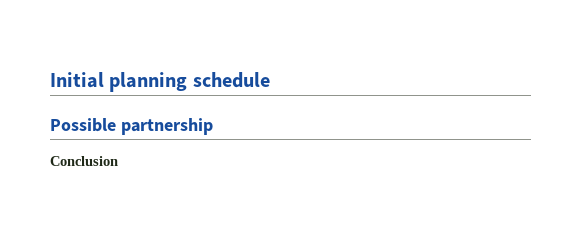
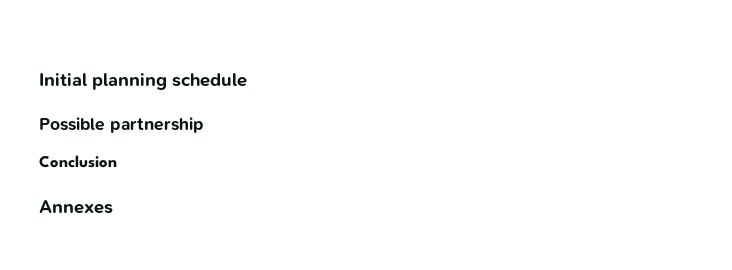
+ Annexes

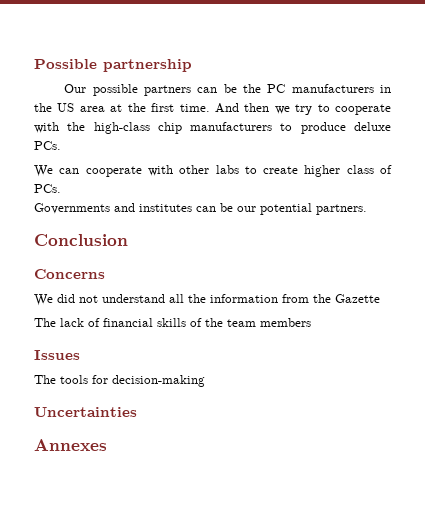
- Initial planning schedule
+ Our possible partners can be the PC manufacturers in the US area at the first time. And then we try to cooperate with the high-class chip manufacturers to produce deluxe PCs.
+ We can cooperate with other labs to create higher class of PCs.
+ Governments and institutes can be our potential partners.
  Conclusion
+ Concerns
+ We did not understand all the information from the Gazette
+ The lack of financial skills of the team members
+ Issues
+ The tools for decision-making
+ Uncertainties

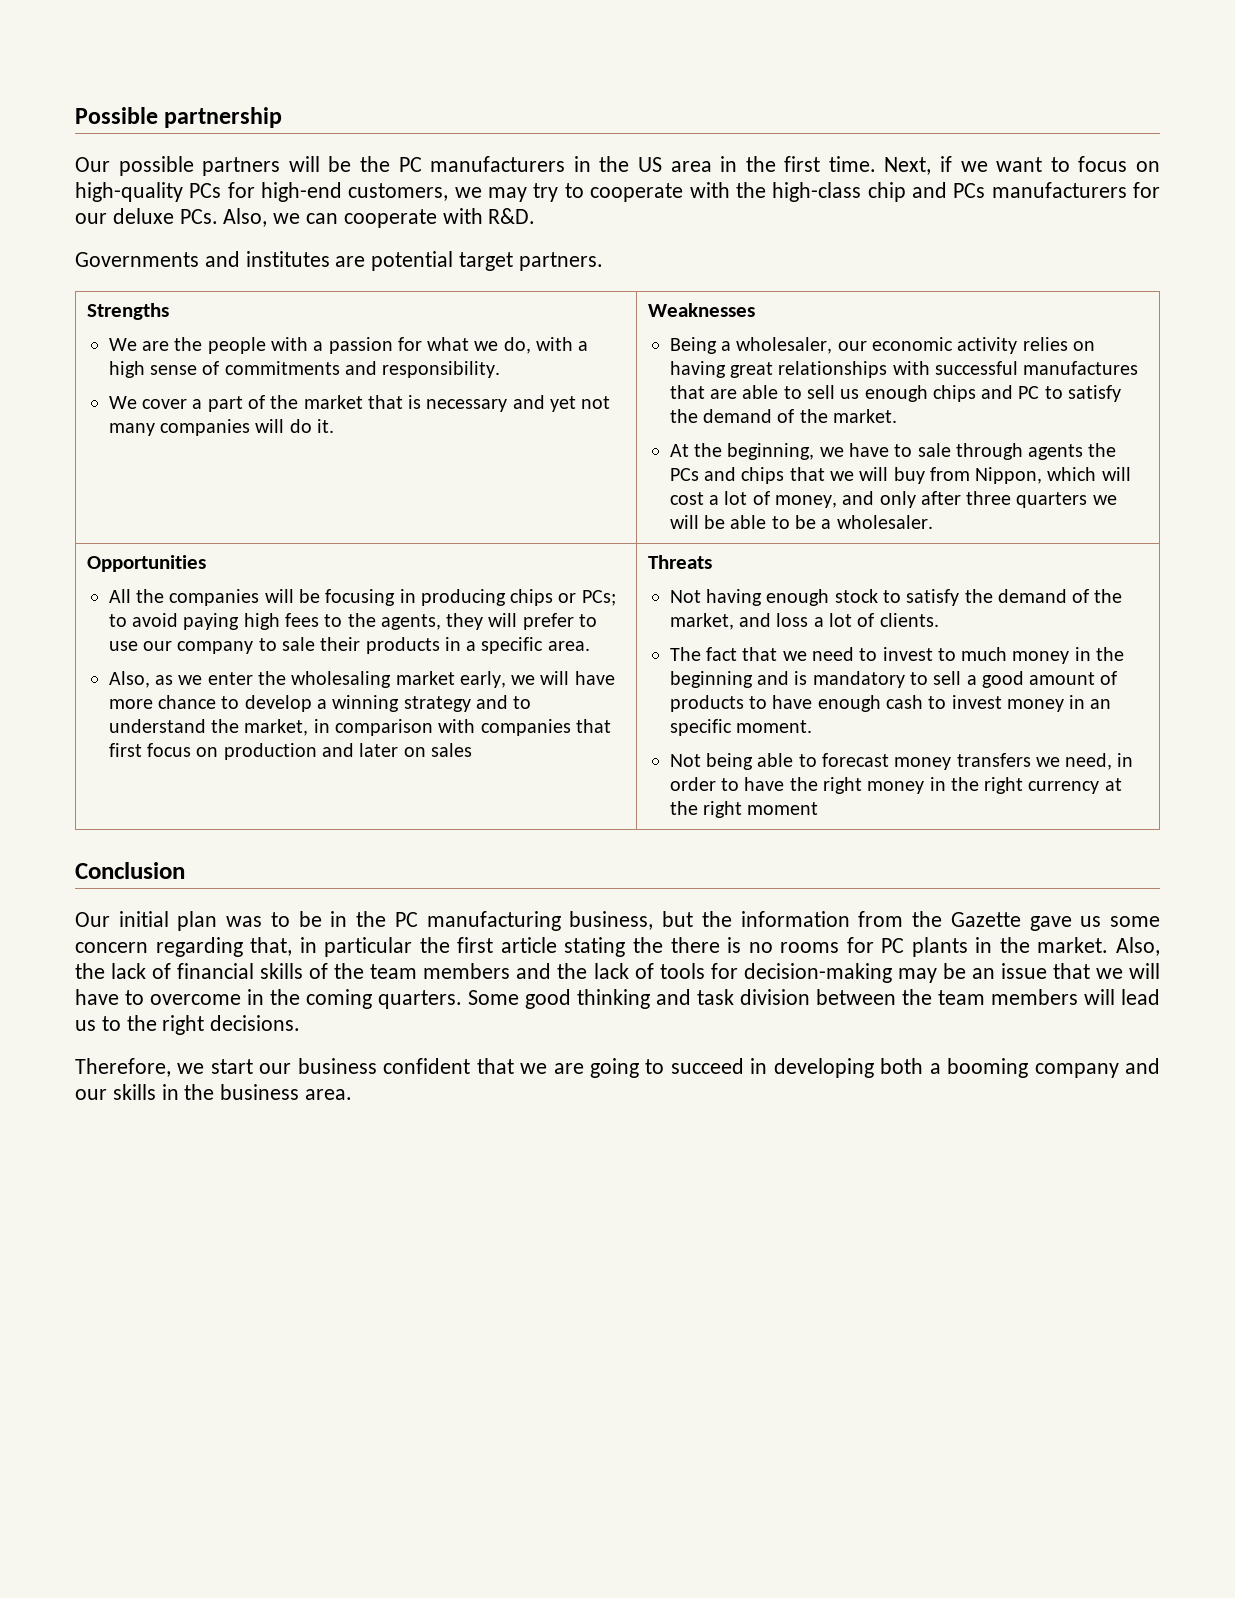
- Our possible partners can be the PC manufacturers in the US area at the first time.
+ Our possible partners will be the PC manufacturers in the US area in the first time.
- And then we try to cooperate with the high-class chip manufacturers to produce deluxe PCs.
- We can cooperate with other labs to create higher class of PCs.
- Governments and institutes can be our potential partners.
+ Next, if we want to focus on high-quality PCs for high-end customers, we may try to cooperate with the high-class chip and PCs manufacturers for our deluxe PCs. Also, we can cooperate with R&D.
+ Governments and institutes are potential target partners.
+ Strengths
+ We are the people with a passion for what we do, with a high sense of commitments and responsibility.
+ We cover a part of the market that is necessary and yet not many companies will do it. | Weaknesses
+ Being a wholesaler, our economic activity relies on having great relationships with successful manufactures that are able to sell us enough chips and PC to satisfy the demand of the market.
+ At the beginning, we have to sale through agents the PCs and chips that we will buy from Nippon, which will cost a lot of money, and only after three quarters we will be able to be a wholesaler.
+ Opportunities
+ All the companies will be focusing in producing chips or PCs; to avoid paying high fees to the agents, they will prefer to use our company to sale their products in a specific area.
+ Also, as we enter the wholesaling market early, we will have more chance to develop a winning strategy and to understand the market, in comparison with companies that first focus on production and later on sales | Threats
+ Not having enough stock to satisfy the demand of the market, and loss a lot of clients.
+ The fact that we need to invest to much money in the beginning and is mandatory to sell a good amount of products to have enough cash to invest money in an specific moment.
+ Not being able to forecast money transfers we need, in order to have the right money in the right currency at the right moment
  Conclusion
- Concerns
- We did not understand all the information from the Gazette
- The lack of financial skills of the team members
- Issues
- The tools for decision-making
- Uncertainties
- Annexes
+ Our initial plan was to be in the PC manufacturing business, but the information from the Gazette gave us some concern regarding that, in particular the first article stating the there is no rooms for PC plants in the market. Also, the lack of financial skills of the team members and the lack of tools for decision-making may be an issue that we will have to overcome in the coming quarters. Some good thinking and task division between the team members will lead us to the right decisions.
+ Therefore, we start our business confident that we are going to succeed in developing both a booming company and our skills in the business area.

